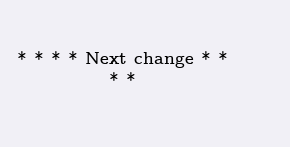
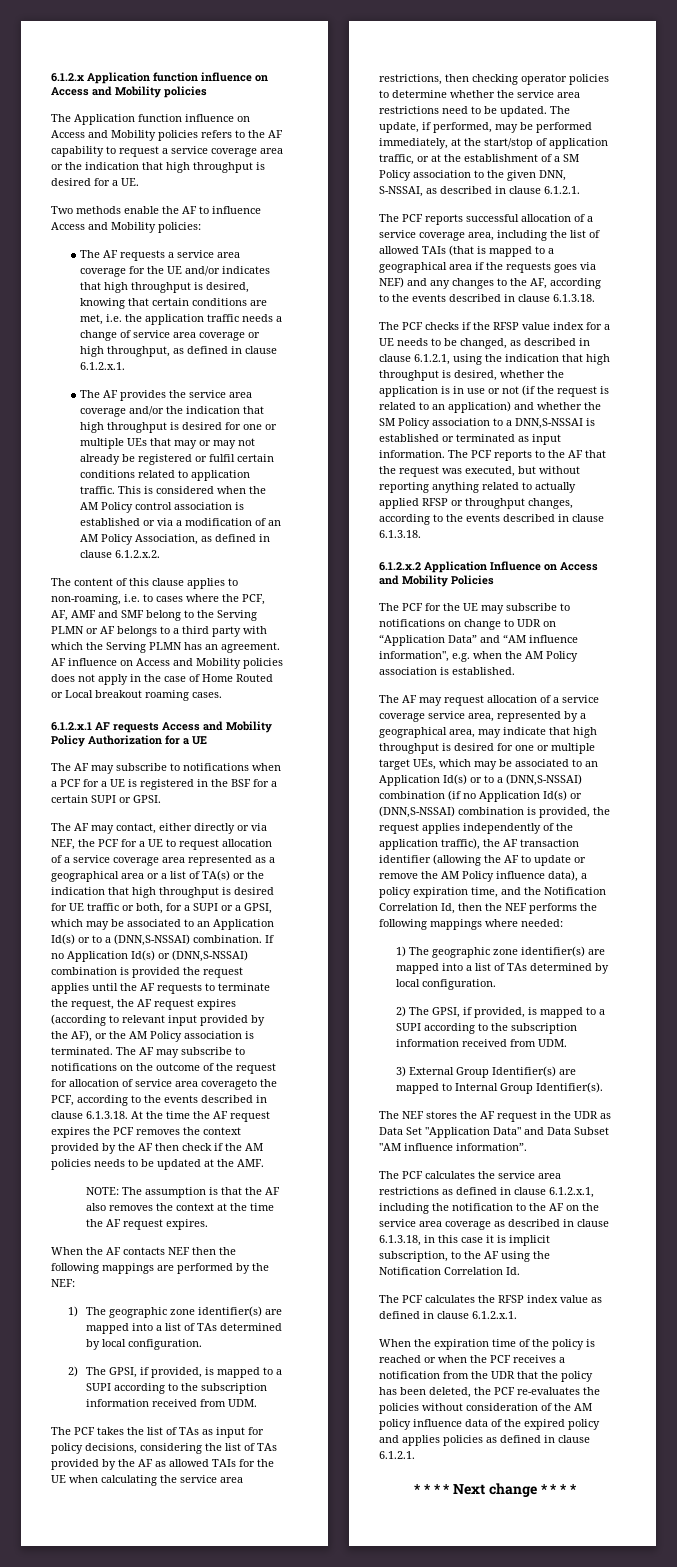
+ 6.1.2.x Application function influence on Access and Mobility policies
+ The Application function influence on Access and Mobility policies refers to the AF capability to request a service coverage area or the indication that high throughput is desired for a UE.
+ Two methods enable the AF to influence Access and Mobility policies:
+ The AF requests a service area coverage for the UE and/or indicates that high throughput is desired, knowing that certain conditions are met, i.e. the application traffic needs a change of service area coverage or high throughput, as defined in clause 6.1.2.x.1.
+ The AF provides the service area coverage and/or the indication that high throughput is desired for one or multiple UEs that may or may not already be registered or fulfil certain conditions related to application traffic. This is considered when the AM Policy control association is established or via a modification of an AM Policy Association, as defined in clause 6.1.2.x.2.
+ The content of this clause applies to non-roaming, i.e. to cases where the PCF, AF, AMF and SMF belong to the Serving PLMN or AF belongs to a third party with which the Serving PLMN has an agreement. AF influence on Access and Mobility policies does not apply in the case of Home Routed or Local breakout roaming cases.
+ 6.1.2.x.1 AF requests Access and Mobility Policy Authorization for a UE
+ The AF may subscribe to notifications when a PCF for a UE is registered in the BSF for a certain SUPI or GPSI.
+ The AF may contact, either directly or via NEF, the PCF for a UE to request allocation of a service coverage area represented as a geographical area or a list of TA(s) or the indication that high throughput is desired for UE traffic or both, for a SUPI or a GPSI, which may be associated to an Application Id(s) or to a (DNN,S-NSSAI) combination. If no Application Id(s) or (DNN,S-NSSAI) combination is provided the request applies until the AF requests to terminate the request, the AF request expires (according to relevant input provided by the AF), or the AM Policy association is terminated. The AF may subscribe to notifications on the outcome of the request for allocation of service area coverageto the PCF, according to the events described in clause 6.1.3.18. At the time the AF request expires the PCF removes the context provided by the AF then check if the AM policies needs to be updated at the AMF.
+ NOTE: The assumption is that the AF also removes the context at the time the AF request expires.
+ When the AF contacts NEF then the following mappings are performed by the NEF:
+ 1) The geographic zone identifier(s) are mapped into a list of TAs determined by local configuration.
+ 2) The GPSI, if provided, is mapped to a SUPI according to the subscription information received from UDM.
+ The PCF takes the list of TAs as input for policy decisions, considering the list of TAs provided by the AF as allowed TAIs for the UE when calculating the service area restrictions, then checking operator policies to determine whether the service area restrictions need to be updated. The update, if performed, may be performed immediately, at the start/stop of application traffic, or at the establishment of a SM Policy association to the given DNN, S-NSSAI, as described in clause 6.1.2.1.
+ The PCF reports successful allocation of a service coverage area, including the list of allowed TAIs (that is mapped to a geographical area if the requests goes via NEF) and any changes to the AF, according to the events described in clause 6.1.3.18.
+ The PCF checks if the RFSP value index for a UE needs to be changed, as described in clause 6.1.2.1, using the indication that high throughput is desired, whether the application is in use or not (if the request is related to an application) and whether the SM Policy association to a DNN,S-NSSAI is established or terminated as input information. The PCF reports to the AF that the request was executed, but without reporting anything related to actually applied RFSP or throughput changes, according to the events described in clause 6.1.3.18.
+ 6.1.2.x.2 Application Influence on Access and Mobility Policies
+ The PCF for the UE may subscribe to notifications on change to UDR on “Application Data” and “AM influence information", e.g. when the AM Policy association is established.
+ The AF may request allocation of a service coverage service area, represented by a geographical area, may indicate that high throughput is desired for one or multiple target UEs, which may be associated to an Application Id(s) or to a (DNN,S-NSSAI) combination (if no Application Id(s) or (DNN,S-NSSAI) combination is provided, the request applies independently of the application traffic), the AF transaction identifier (allowing the AF to update or remove the AM Policy influence data), a policy expiration time, and the Notification Correlation Id, then the NEF performs the following mappings where needed:
+ 1) The geographic zone identifier(s) are mapped into a list of TAs determined by local configuration.
+ 2) The GPSI, if provided, is mapped to a SUPI according to the subscription information received from UDM.
+ 3) External Group Identifier(s) are mapped to Internal Group Identifier(s).
+ The NEF stores the AF request in the UDR as Data Set "Application Data" and Data Subset "AM influence information”.
+ The PCF calculates the service area restrictions as defined in clause 6.1.2.x.1, including the notification to the AF on the service area coverage as described in clause 6.1.3.18, in this case it is implicit subscription, to the AF using the Notification Correlation Id.
+ The PCF calculates the RFSP index value as defined in clause 6.1.2.x.1.
+ When the expiration time of the policy is reached or when the PCF receives a notification from the UDR that the policy has been deleted, the PCF re-evaluates the policies without consideration of the AM policy influence data of the expired policy and applies policies as defined in clause 6.1.2.1.

